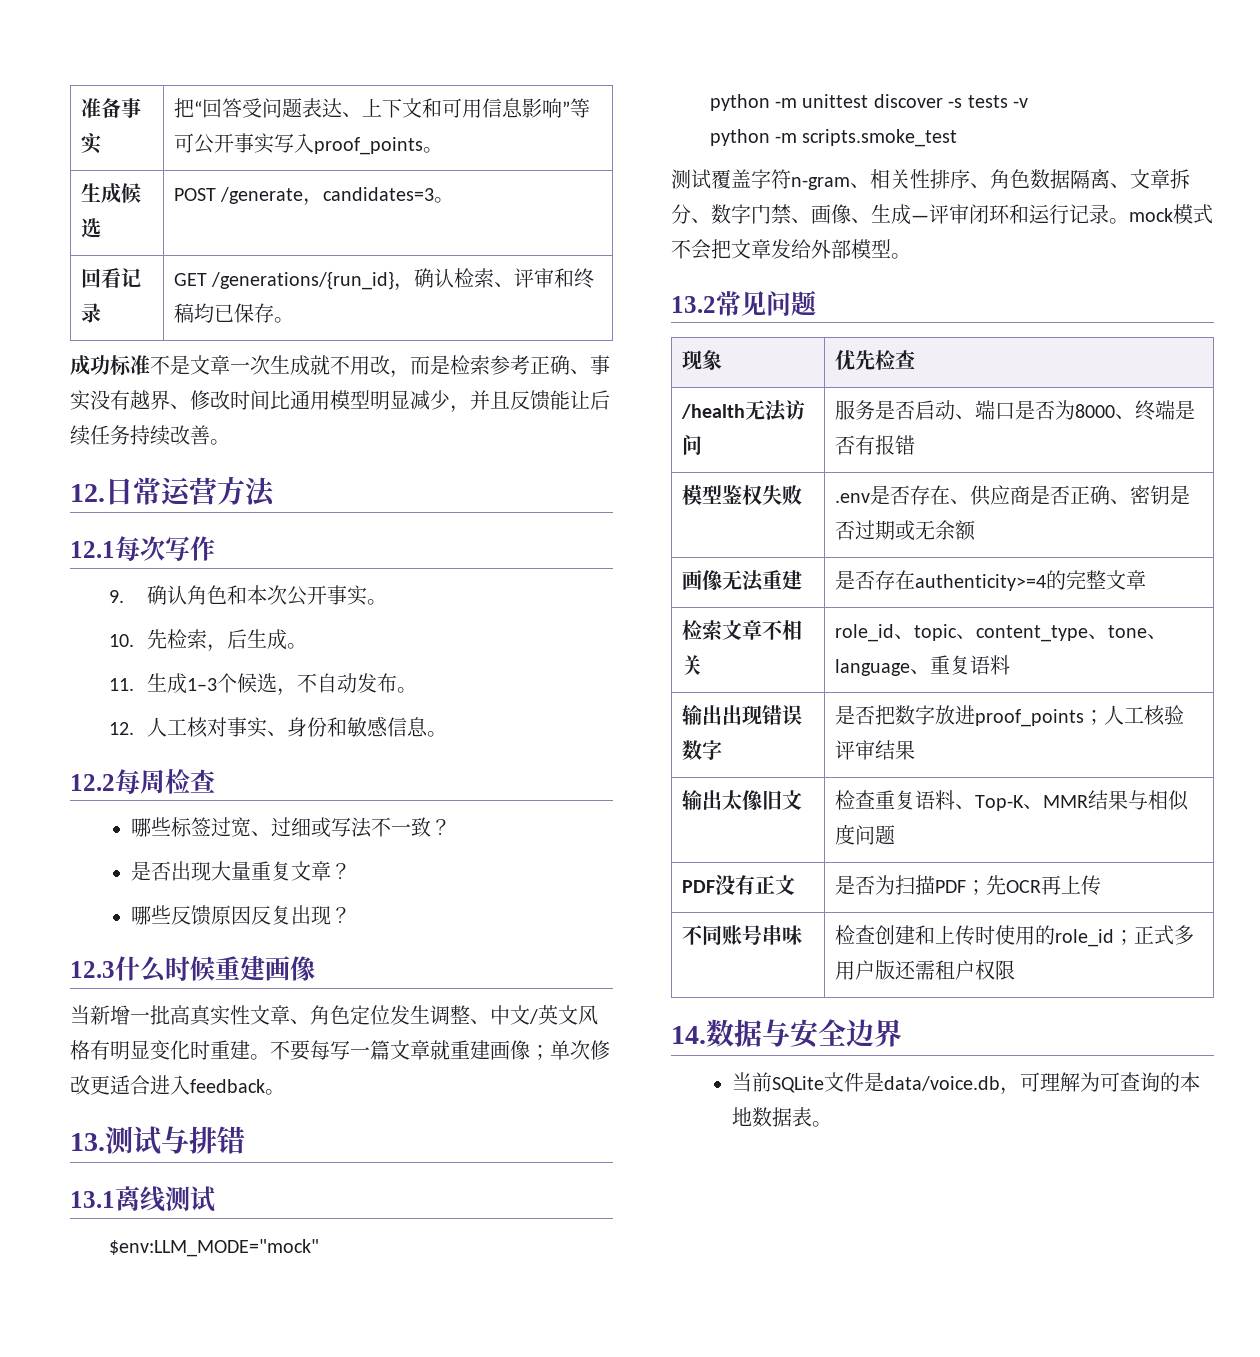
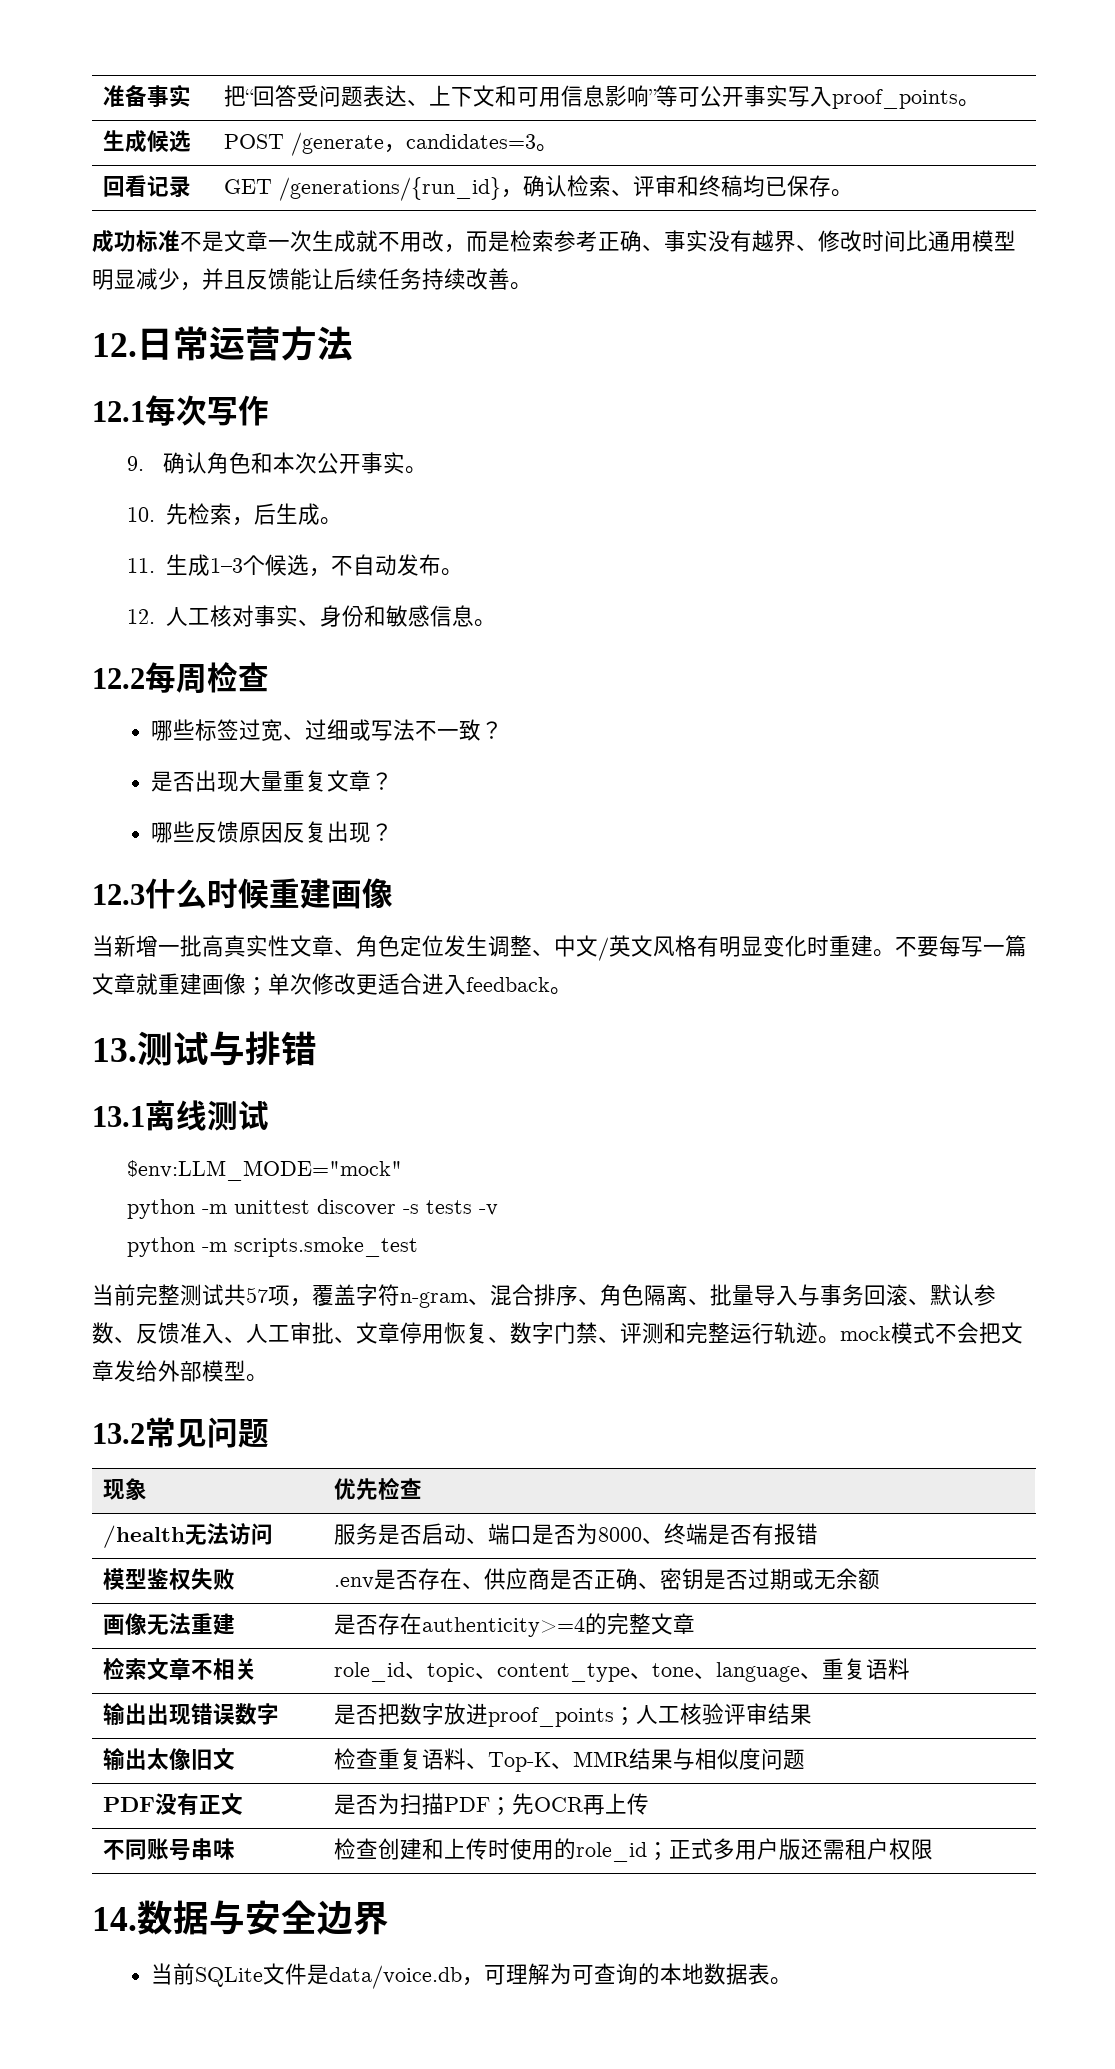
- 测试覆盖字符n-gram、相关性排序、角色数据隔离、文章拆分、数字门禁、画像、生成—评审闭环和运行记录。mock模式不会把文章发给外部模型。
+ 当前完整测试共57项，覆盖字符n-gram、混合排序、角色隔离、批量导入与事务回滚、默认参数、反馈准入、人工审批、文章停用恢复、数字门禁、评测和完整运行轨迹。mock模式不会把文章发给外部模型。

